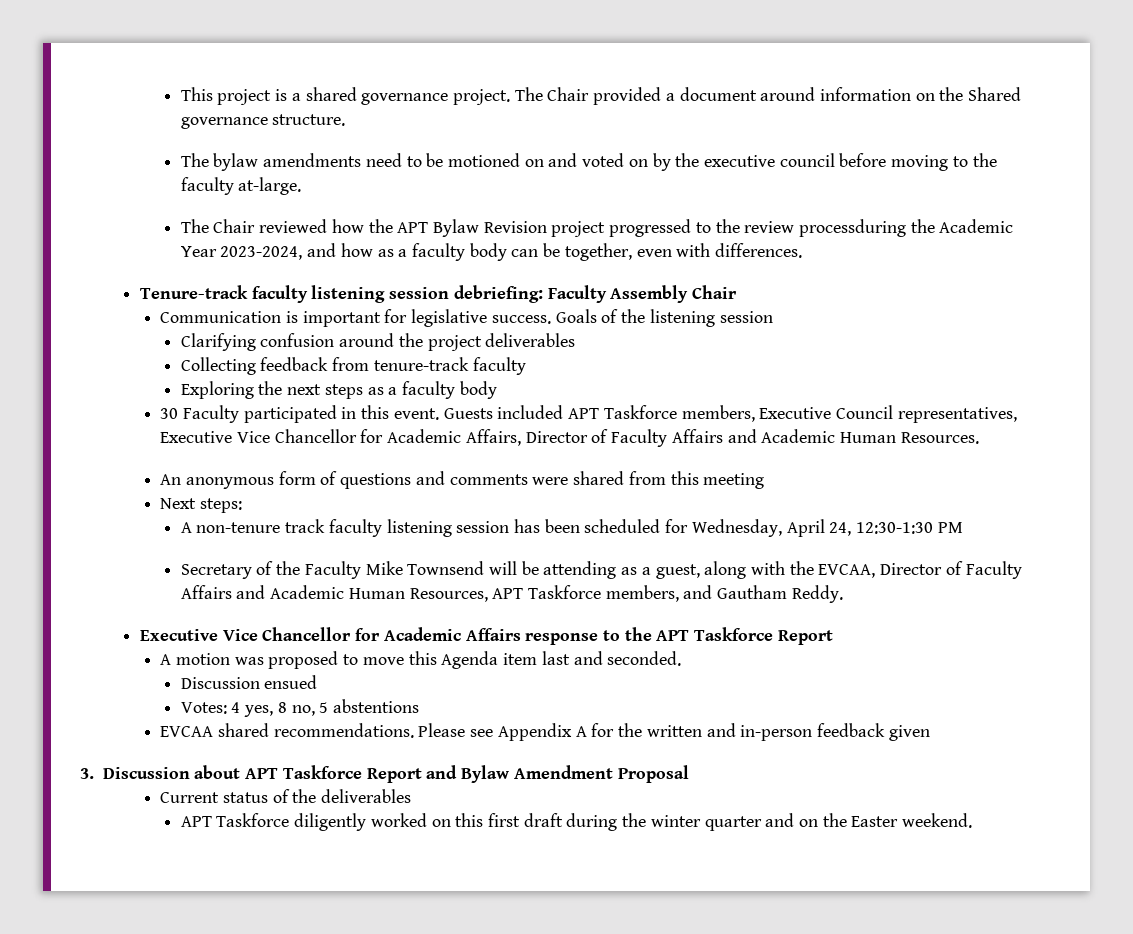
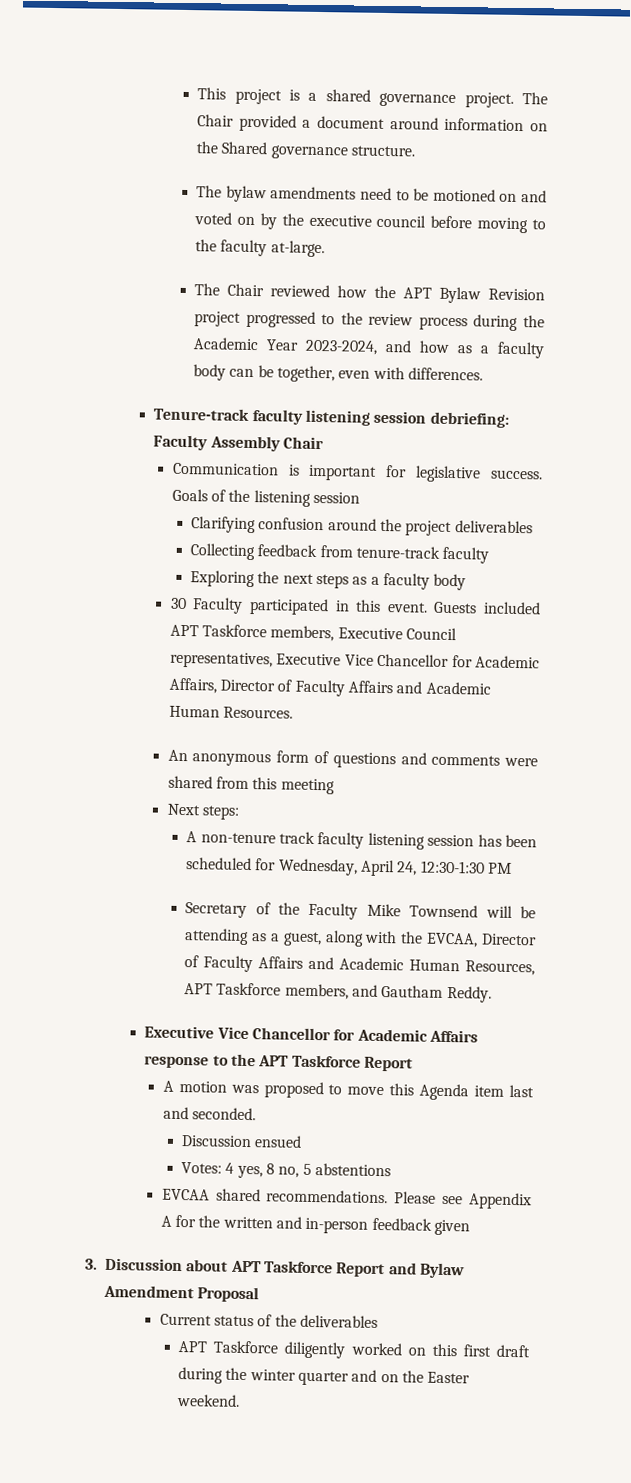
- The Chair reviewed how the APT Bylaw Revision project progressed to the review processduring the Academic Year 2023-2024, and how as a faculty body can be together, even with differences.
+ The Chair reviewed how the APT Bylaw Revision project progressed to the review process during the Academic Year 2023-2024, and how as a faculty body can be together, even with differences.

